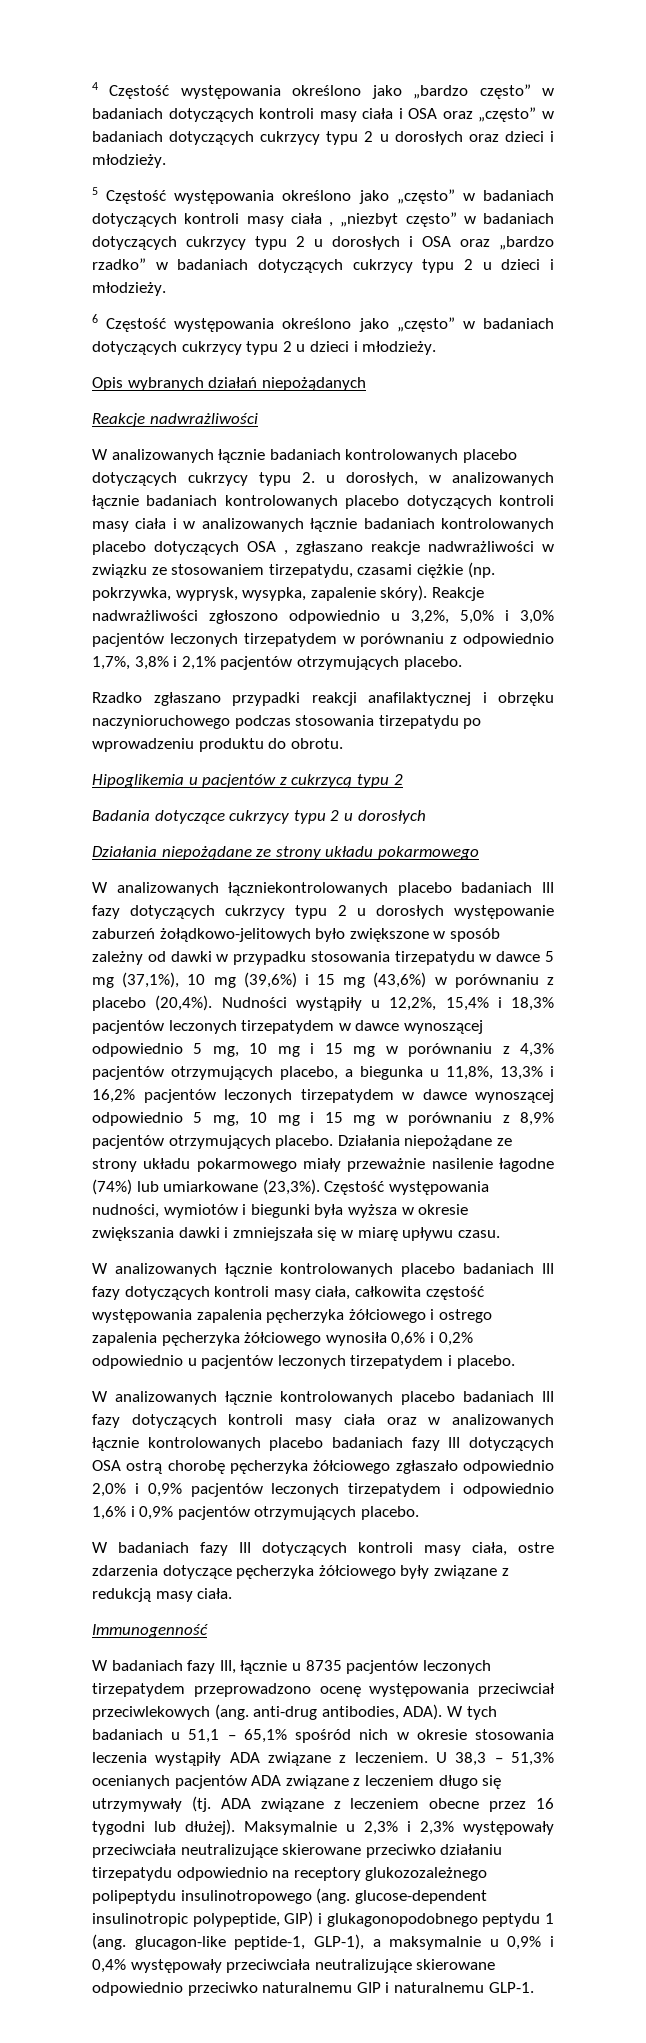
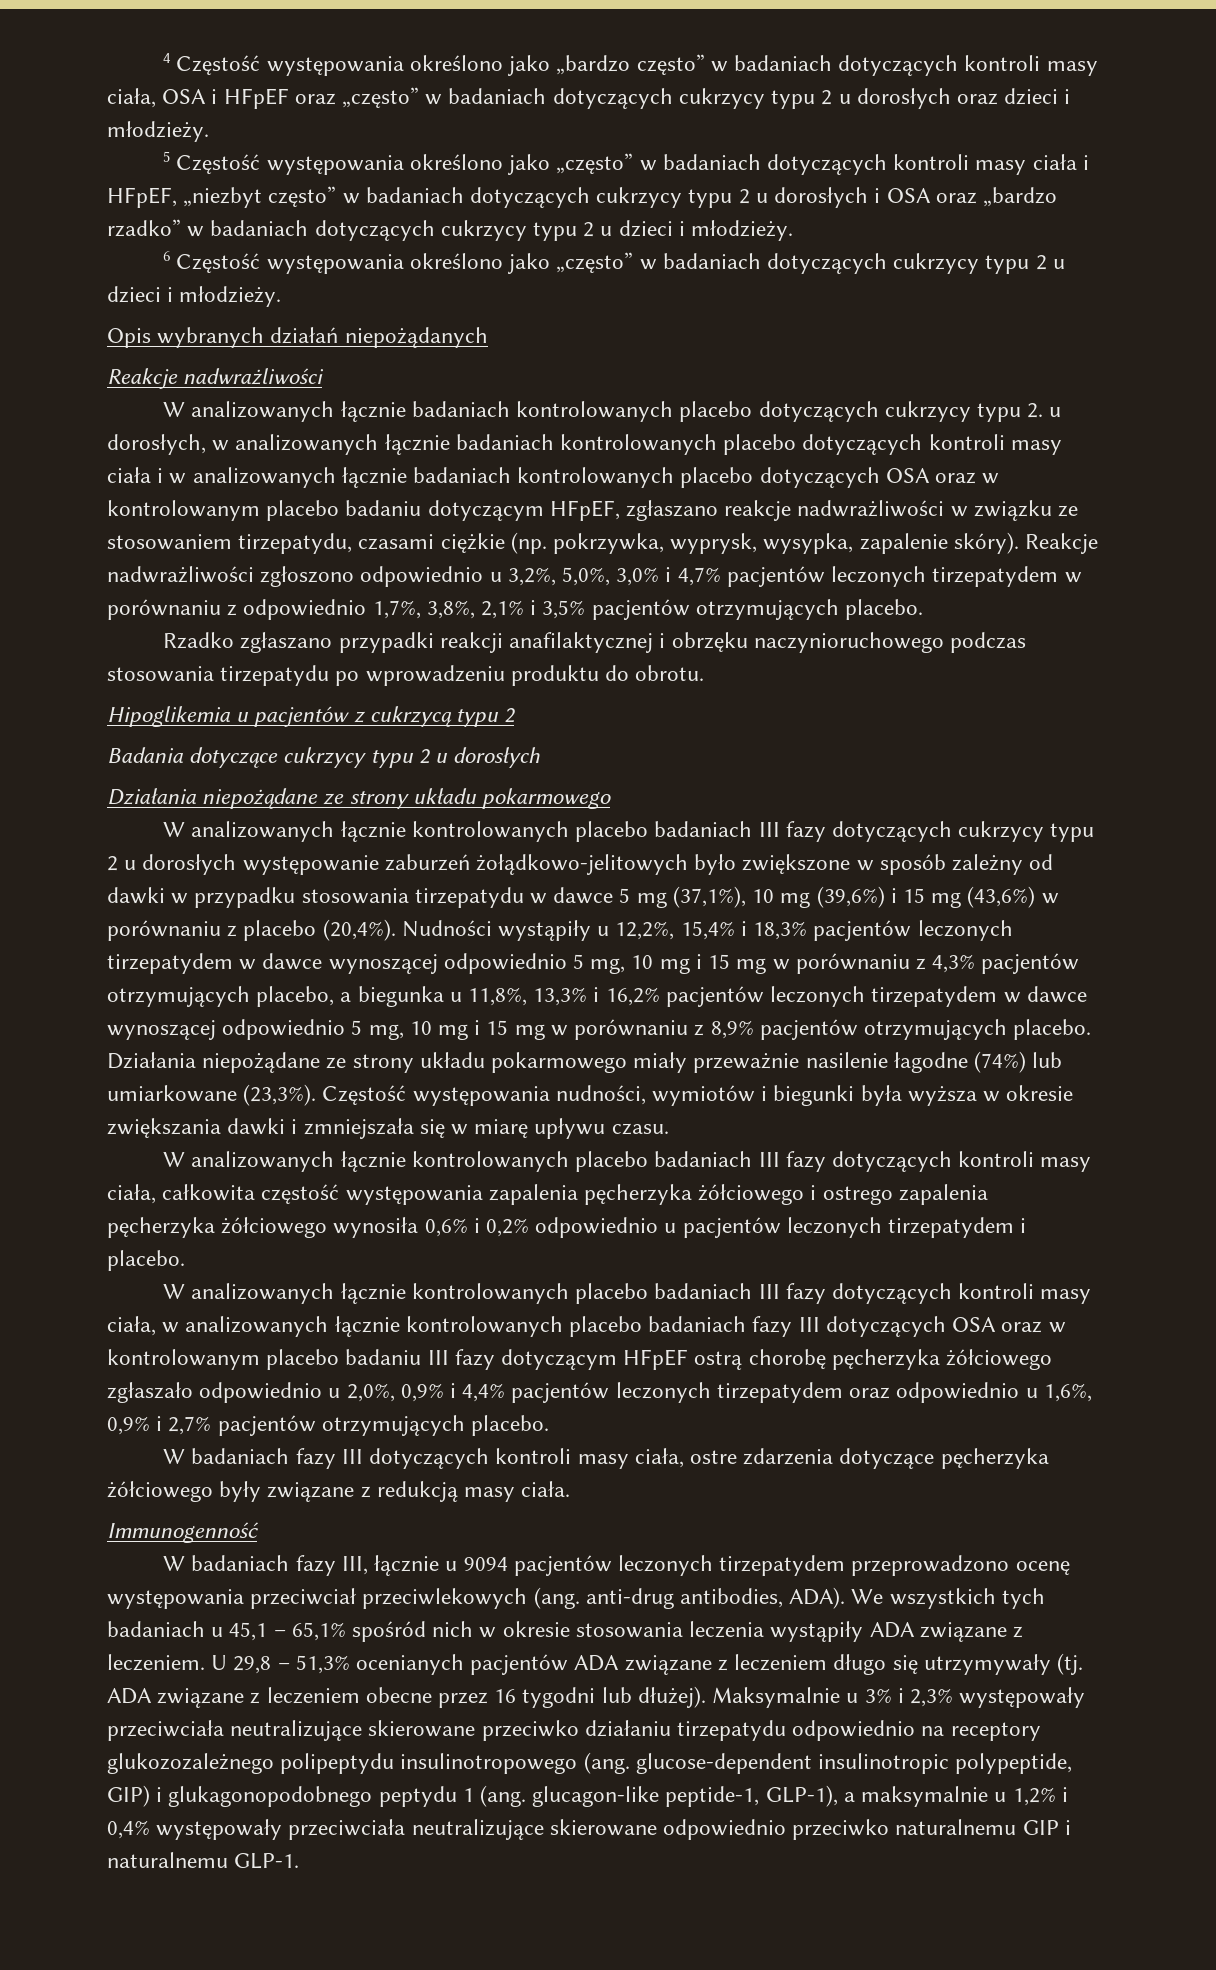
- 4 Częstość występowania określono jako „bardzo często” w badaniach dotyczących kontroli masy ciała i OSA oraz „często” w badaniach dotyczących cukrzycy typu 2 u dorosłych oraz dzieci i młodzieży.
+ 4 Częstość występowania określono jako „bardzo często” w badaniach dotyczących kontroli masy ciała, OSA i HFpEF oraz „często” w badaniach dotyczących cukrzycy typu 2 u dorosłych oraz dzieci i młodzieży.
- 5 Częstość występowania określono jako „często” w badaniach dotyczących kontroli masy ciała , „niezbyt często” w badaniach dotyczących cukrzycy typu 2 u dorosłych i OSA oraz „bardzo rzadko” w badaniach dotyczących cukrzycy typu 2 u dzieci i młodzieży.
+ 5 Częstość występowania określono jako „często” w badaniach dotyczących kontroli masy ciała i HFpEF, „niezbyt często” w badaniach dotyczących cukrzycy typu 2 u dorosłych i OSA oraz „bardzo rzadko” w badaniach dotyczących cukrzycy typu 2 u dzieci i młodzieży.
- W analizowanych łącznie badaniach kontrolowanych placebo dotyczących cukrzycy typu 2. u dorosłych, w analizowanych łącznie badaniach kontrolowanych placebo dotyczących kontroli masy ciała i w analizowanych łącznie badaniach kontrolowanych placebo dotyczących OSA , zgłaszano reakcje nadwrażliwości w związku ze stosowaniem tirzepatydu, czasami ciężkie (np. pokrzywka, wyprysk, wysypka, zapalenie skóry).
+ W analizowanych łącznie badaniach kontrolowanych placebo dotyczących cukrzycy typu 2. u dorosłych, w analizowanych łącznie badaniach kontrolowanych placebo dotyczących kontroli masy ciała i w analizowanych łącznie badaniach kontrolowanych placebo dotyczących OSA oraz w kontrolowanym placebo badaniu dotyczącym HFpEF, zgłaszano reakcje nadwrażliwości w związku ze stosowaniem tirzepatydu, czasami ciężkie (np. pokrzywka, wyprysk, wysypka, zapalenie skóry).
- Reakcje nadwrażliwości zgłoszono odpowiednio u 3,2%, 5,0% i 3,0% pacjentów leczonych tirzepatydem w porównaniu z odpowiednio 1,7%, 3,8% i 2,1% pacjentów otrzymujących placebo.
+ Reakcje nadwrażliwości zgłoszono odpowiednio u 3,2%, 5,0%, 3,0% i 4,7% pacjentów leczonych tirzepatydem w porównaniu z odpowiednio 1,7%, 3,8%, 2,1% i 3,5% pacjentów otrzymujących placebo.
- W analizowanych łączniekontrolowanych placebo badaniach III fazy dotyczących cukrzycy typu 2 u dorosłych występowanie zaburzeń żołądkowo-jelitowych było zwiększone w sposób zależny od dawki w przypadku stosowania tirzepatydu w dawce 5 mg (37,1%), 10 mg (39,6%) i 15 mg (43,6%) w porównaniu z placebo (20,4%).
+ W analizowanych łącznie kontrolowanych placebo badaniach III fazy dotyczących cukrzycy typu 2 u dorosłych występowanie zaburzeń żołądkowo-jelitowych było zwiększone w sposób zależny od dawki w przypadku stosowania tirzepatydu w dawce 5 mg (37,1%), 10 mg (39,6%) i 15 mg (43,6%) w porównaniu z placebo (20,4%).
- W analizowanych łącznie kontrolowanych placebo badaniach III fazy dotyczących kontroli masy ciała oraz w analizowanych łącznie kontrolowanych placebo badaniach fazy III dotyczących OSA ostrą chorobę pęcherzyka żółciowego zgłaszało odpowiednio 2,0% i 0,9% pacjentów leczonych tirzepatydem i odpowiednio 1,6% i 0,9% pacjentów otrzymujących placebo.
+ W analizowanych łącznie kontrolowanych placebo badaniach III fazy dotyczących kontroli masy ciała, w analizowanych łącznie kontrolowanych placebo badaniach fazy III dotyczących OSA oraz w kontrolowanym placebo badaniu III fazy dotyczącym HFpEF ostrą chorobę pęcherzyka żółciowego zgłaszało odpowiednio u 2,0%, 0,9% i 4,4% pacjentów leczonych tirzepatydem oraz odpowiednio u 1,6%, 0,9% i 2,7% pacjentów otrzymujących placebo.
- W badaniach fazy III, łącznie u 8735 pacjentów leczonych tirzepatydem przeprowadzono ocenę występowania przeciwciał przeciwlekowych (ang. anti-drug antibodies, ADA).
+ W badaniach fazy III, łącznie u 9094 pacjentów leczonych tirzepatydem przeprowadzono ocenę występowania przeciwciał przeciwlekowych (ang. anti-drug antibodies, ADA).
- W tych badaniach u 51,1 – 65,1% spośród nich w okresie stosowania leczenia wystąpiły ADA związane z leczeniem.
+ We wszystkich tych badaniach u 45,1 – 65,1% spośród nich w okresie stosowania leczenia wystąpiły ADA związane z leczeniem.
- U 38,3 – 51,3% ocenianych pacjentów ADA związane z leczeniem długo się utrzymywały (tj.
+ U 29,8 – 51,3% ocenianych pacjentów ADA związane z leczeniem długo się utrzymywały (tj.
- Maksymalnie u 2,3% i 2,3% występowały przeciwciała neutralizujące skierowane przeciwko działaniu tirzepatydu odpowiednio na receptory glukozozależnego polipeptydu insulinotropowego (ang. glucose-dependent insulinotropic polypeptide, GIP) i glukagonopodobnego peptydu 1 (ang. glucagon-like peptide-1, GLP-1), a maksymalnie u 0,9% i 0,4% występowały przeciwciała neutralizujące skierowane odpowiednio przeciwko naturalnemu GIP i naturalnemu GLP-1.
+ Maksymalnie u 3% i 2,3% występowały przeciwciała neutralizujące skierowane przeciwko działaniu tirzepatydu odpowiednio na receptory glukozozależnego polipeptydu insulinotropowego (ang. glucose-dependent insulinotropic polypeptide, GIP) i glukagonopodobnego peptydu 1 (ang. glucagon-like peptide-1, GLP-1), a maksymalnie u 1,2% i 0,4% występowały przeciwciała neutralizujące skierowane odpowiednio przeciwko naturalnemu GIP i naturalnemu GLP-1.

